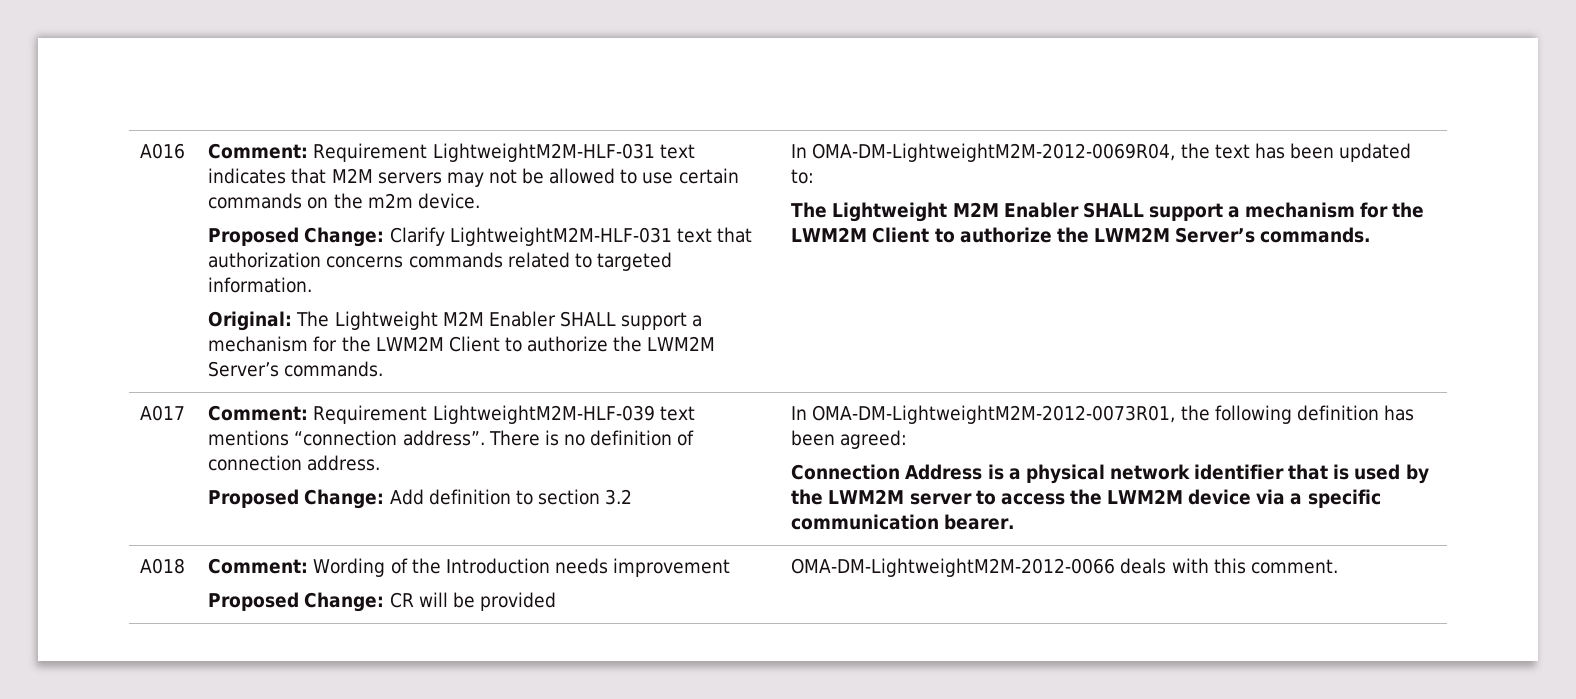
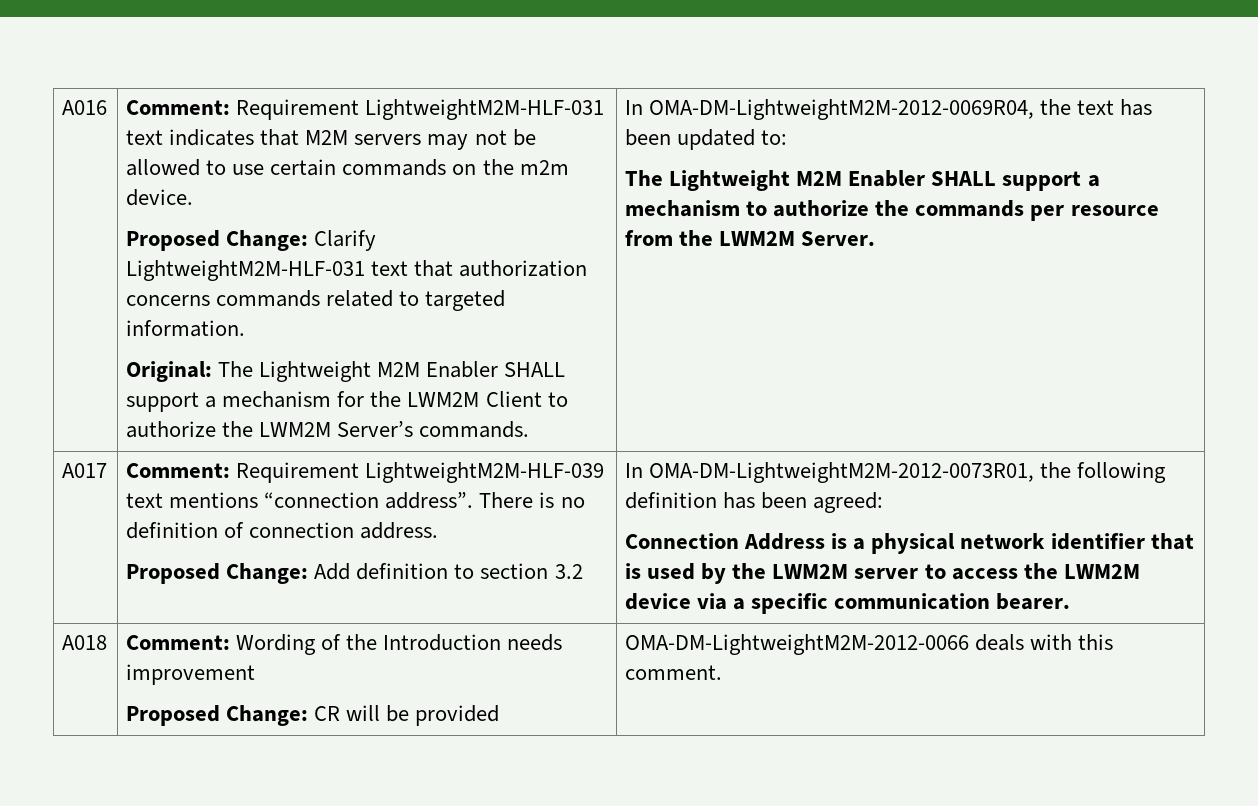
  In OMA-DM-LightweightM2M-2012-0069R04, the text has been updated to:
- The Lightweight M2M Enabler SHALL support a mechanism for the LWM2M Client to authorize the LWM2M Server’s commands.
+ The Lightweight M2M Enabler SHALL support a mechanism to authorize the commands per resource from the LWM2M Server.

